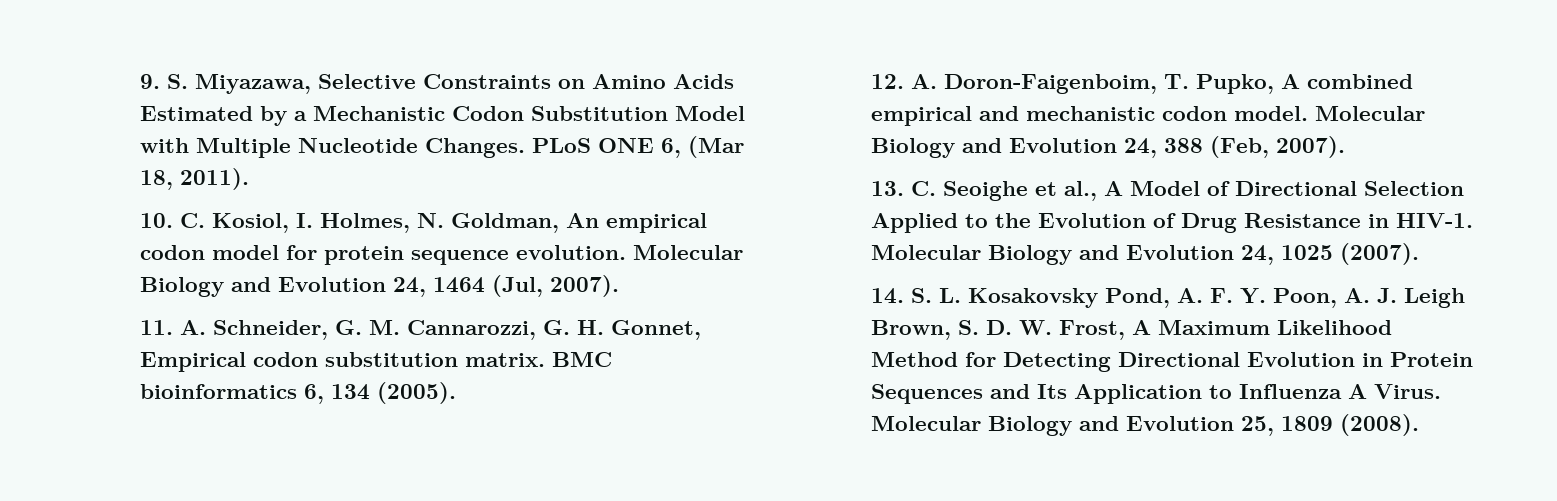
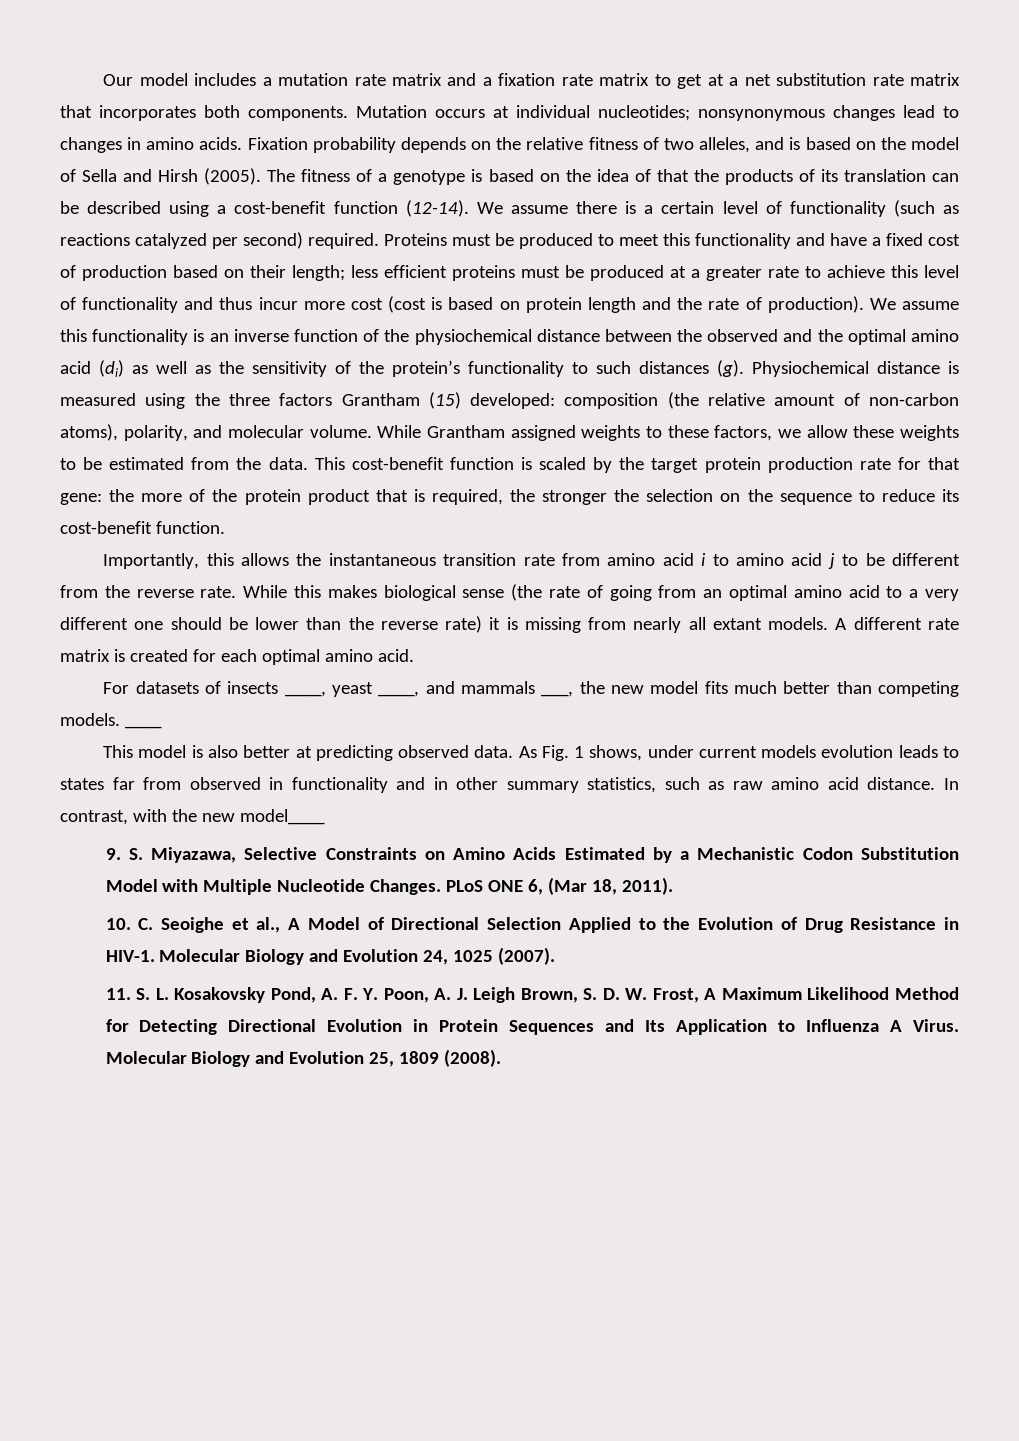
+ Our model includes a mutation rate matrix and a fixation rate matrix to get at a net substitution rate matrix that incorporates both components. Mutation occurs at individual nucleotides; nonsynonymous changes lead to changes in amino acids. Fixation probability depends on the relative fitness of two alleles, and is based on the model of Sella and Hirsh (2005). The fitness of a genotype is based on the idea of that the products of its translation can be described using a cost-benefit function (12-14). We assume there is a certain level of functionality (such as reactions catalyzed per second) required. Proteins must be produced to meet this functionality and have a fixed cost of production based on their length; less efficient proteins must be produced at a greater rate to achieve this level of functionality and thus incur more cost (cost is based on protein length and the rate of production). We assume this functionality is an inverse function of the physiochemical distance between the observed and the optimal amino acid (di) as well as the sensitivity of the protein’s functionality to such distances (g). Physiochemical distance is measured using the three factors Grantham (15) developed: composition (the relative amount of non-carbon atoms), polarity, and molecular volume. While Grantham assigned weights to these factors, we allow these weights to be estimated from the data. This cost-benefit function is scaled by the target protein production rate for that gene: the more of the protein product that is required, the stronger the selection on the sequence to reduce its cost-benefit function.
+ Importantly, this allows the instantaneous transition rate from amino acid i to amino acid j to be different from the reverse rate. While this makes biological sense (the rate of going from an optimal amino acid to a very different one should be lower than the reverse rate) it is missing from nearly all extant models. A different rate matrix is created for each optimal amino acid.
+ For datasets of insects ____, yeast ____, and mammals ___, the new model fits much better than competing models. ____
+ This model is also better at predicting observed data. As Fig. 1 shows, under current models evolution leads to states far from observed in functionality and in other summary statistics, such as raw amino acid distance. In contrast, with the new model____
- 10. C. Kosiol, I. Holmes, N. Goldman, An empirical codon model for protein sequence evolution. Molecular Biology and Evolution 24, 1464 (Jul, 2007).
- 11. A. Schneider, G. M. Cannarozzi, G. H. Gonnet, Empirical codon substitution matrix. BMC bioinformatics 6, 134 (2005).
- 12. A. Doron-Faigenboim, T. Pupko, A combined empirical and mechanistic codon model. Molecular Biology and Evolution 24, 388 (Feb, 2007).
- 13. C. Seoighe et al., A Model of Directional Selection Applied to the Evolution of Drug Resistance in HIV-1.
+ 10. C. Seoighe et al., A Model of Directional Selection Applied to the Evolution of Drug Resistance in HIV-1.
- 14. S. L. Kosakovsky Pond, A. F. Y. Poon, A. J. Leigh Brown, S. D. W. Frost, A Maximum Likelihood Method for Detecting Directional Evolution in Protein Sequences and Its Application to Influenza A Virus.
+ 11. S. L. Kosakovsky Pond, A. F. Y. Poon, A. J. Leigh Brown, S. D. W. Frost, A Maximum Likelihood Method for Detecting Directional Evolution in Protein Sequences and Its Application to Influenza A Virus.

